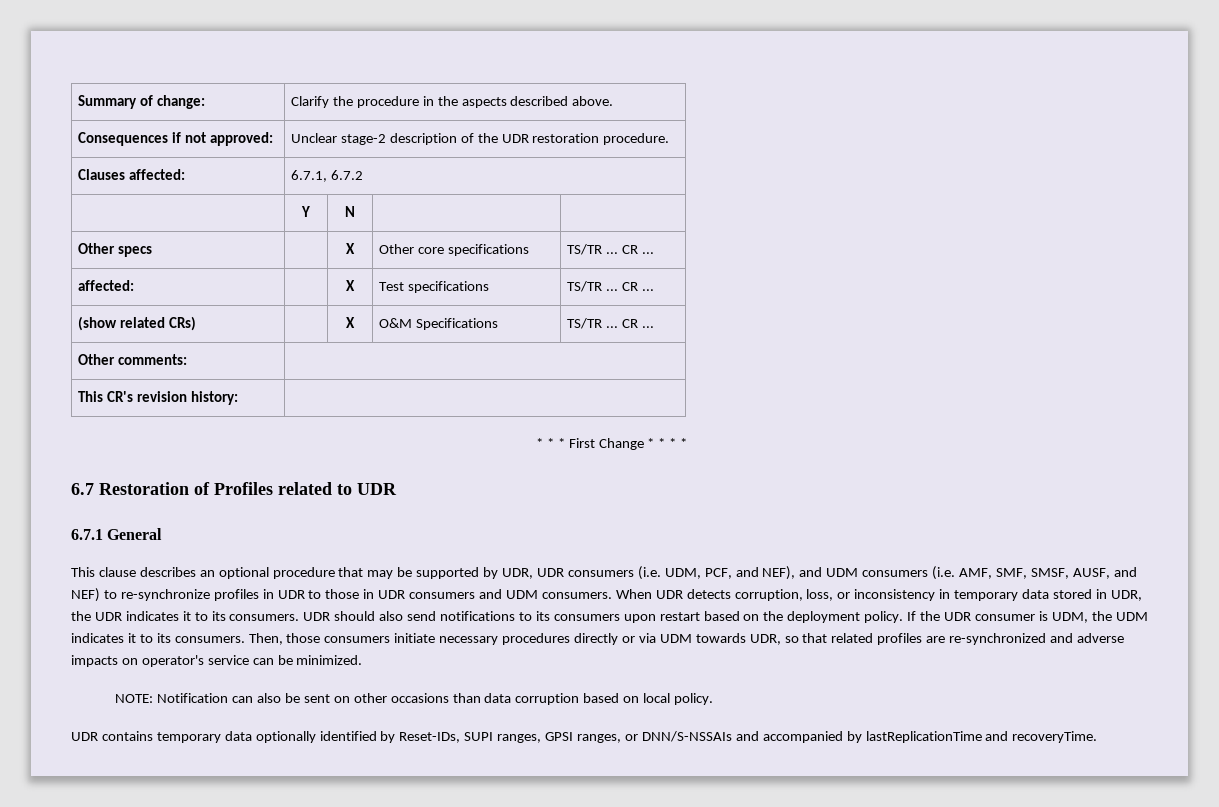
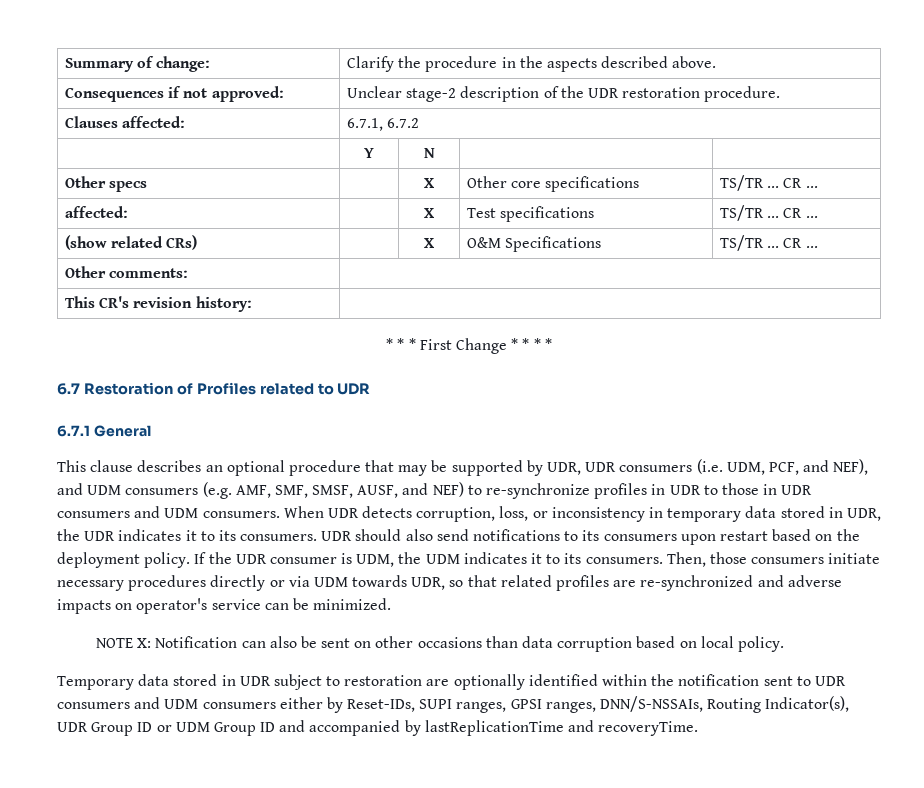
- This clause describes an optional procedure that may be supported by UDR, UDR consumers (i.e. UDM, PCF, and NEF), and UDM consumers (i.e. AMF, SMF, SMSF, AUSF, and NEF) to re-synchronize profiles in UDR to those in UDR consumers and UDM consumers.
+ This clause describes an optional procedure that may be supported by UDR, UDR consumers (i.e. UDM, PCF, and NEF), and UDM consumers (e.g. AMF, SMF, SMSF, AUSF, and NEF) to re-synchronize profiles in UDR to those in UDR consumers and UDM consumers.
- NOTE: Notification can also be sent on other occasions than data corruption based on local policy.
+ NOTE X: Notification can also be sent on other occasions than data corruption based on local policy.
- UDR contains temporary data optionally identified by Reset-IDs, SUPI ranges, GPSI ranges, or DNN/S-NSSAIs and accompanied by lastReplicationTime and recoveryTime.
+ Temporary data stored in UDR subject to restoration are optionally identified within the notification sent to UDR consumers and UDM consumers either by Reset-IDs, SUPI ranges, GPSI ranges, DNN/S-NSSAIs, Routing Indicator(s), UDR Group ID or UDM Group ID and accompanied by lastReplicationTime and recoveryTime.

